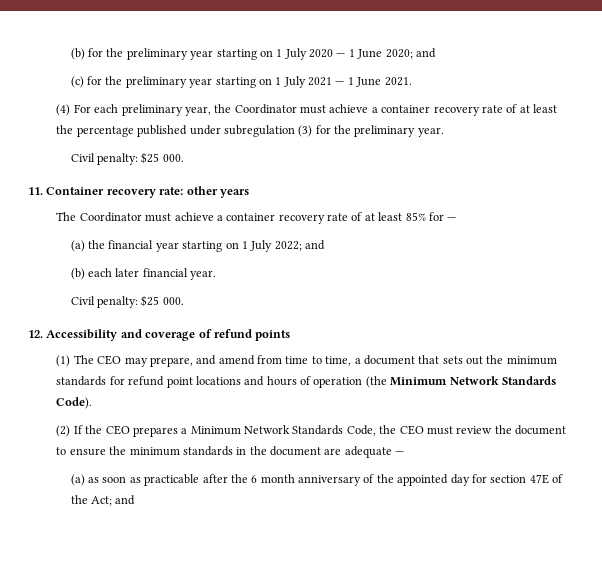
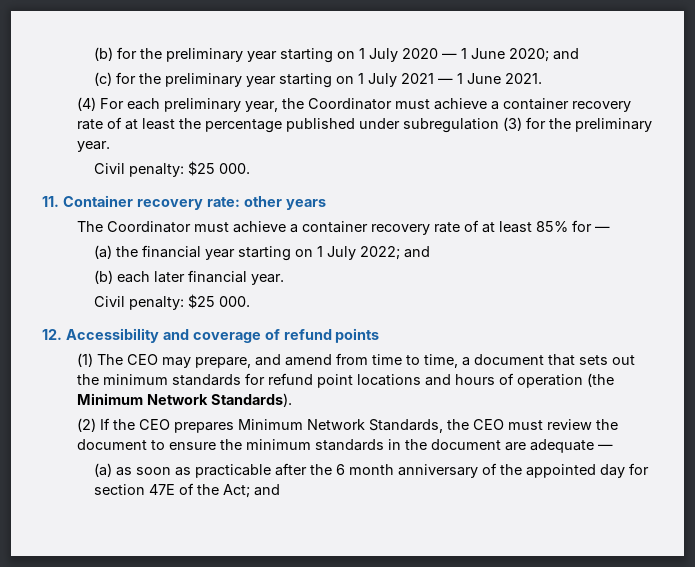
- (1) The CEO may prepare, and amend from time to time, a document that sets out the minimum standards for refund point locations and hours of operation (the Minimum Network Standards Code).
+ (1) The CEO may prepare, and amend from time to time, a document that sets out the minimum standards for refund point locations and hours of operation (the Minimum Network Standards).
- (2) If the CEO prepares a Minimum Network Standards Code, the CEO must review the document to ensure the minimum standards in the document are adequate —
+ (2) If the CEO prepares Minimum Network Standards, the CEO must review the document to ensure the minimum standards in the document are adequate —

